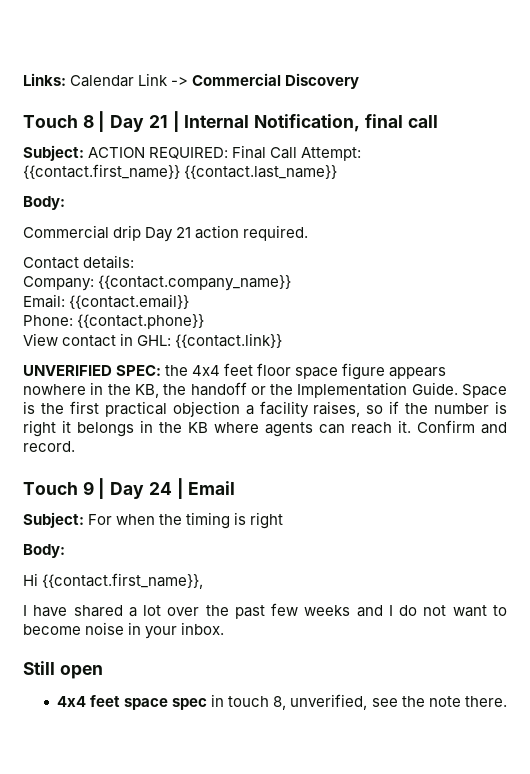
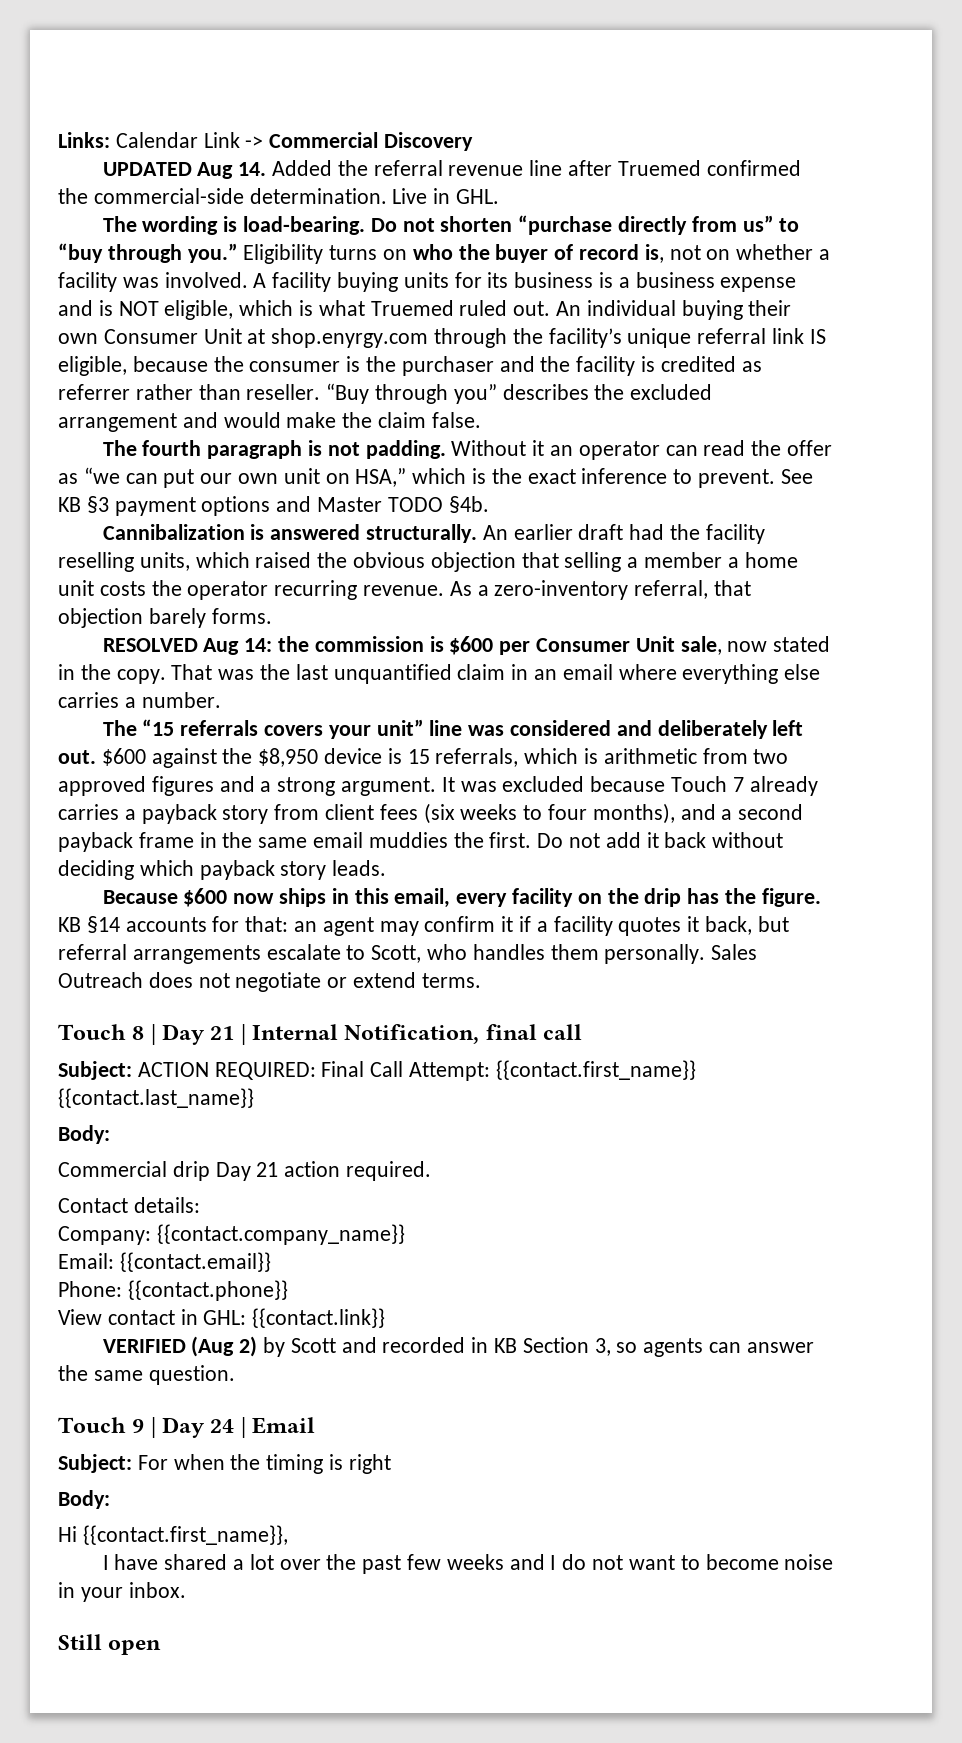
+ UPDATED Aug 14. Added the referral revenue line after Truemed confirmed the commercial-side determination. Live in GHL.
+ The wording is load-bearing. Do not shorten “purchase directly from us” to “buy through you.” Eligibility turns on who the buyer of record is, not on whether a facility was involved. A facility buying units for its business is a business expense and is NOT eligible, which is what Truemed ruled out. An individual buying their own Consumer Unit at shop.enyrgy.com through the facility’s unique referral link IS eligible, because the consumer is the purchaser and the facility is credited as referrer rather than reseller. “Buy through you” describes the excluded arrangement and would make the claim false.
+ The fourth paragraph is not padding. Without it an operator can read the offer as “we can put our own unit on HSA,” which is the exact inference to prevent. See KB §3 payment options and Master TODO §4b.
+ Cannibalization is answered structurally. An earlier draft had the facility reselling units, which raised the obvious objection that selling a member a home unit costs the operator recurring revenue. As a zero-inventory referral, that objection barely forms.
+ RESOLVED Aug 14: the commission is $600 per Consumer Unit sale, now stated in the copy. That was the last unquantified claim in an email where everything else carries a number.
+ The “15 referrals covers your unit” line was considered and deliberately left out. $600 against the $8,950 device is 15 referrals, which is arithmetic from two approved figures and a strong argument. It was excluded because Touch 7 already carries a payback story from client fees (six weeks to four months), and a second payback frame in the same email muddies the first. Do not add it back without deciding which payback story leads.
+ Because $600 now ships in this email, every facility on the drip has the figure. KB §14 accounts for that: an agent may confirm it if a facility quotes it back, but referral arrangements escalate to Scott, who handles them personally. Sales Outreach does not negotiate or extend terms.
- UNVERIFIED SPEC: the 4x4 feet floor space figure appears nowhere in the KB, the handoff or the Implementation Guide. Space is the first practical objection a facility raises, so if the number is right it belongs in the KB where agents can reach it. Confirm and record.
+ VERIFIED (Aug 2) by Scott and recorded in KB Section 3, so agents can answer the same question.
- 4x4 feet space spec in touch 8, unverified, see the note there.

